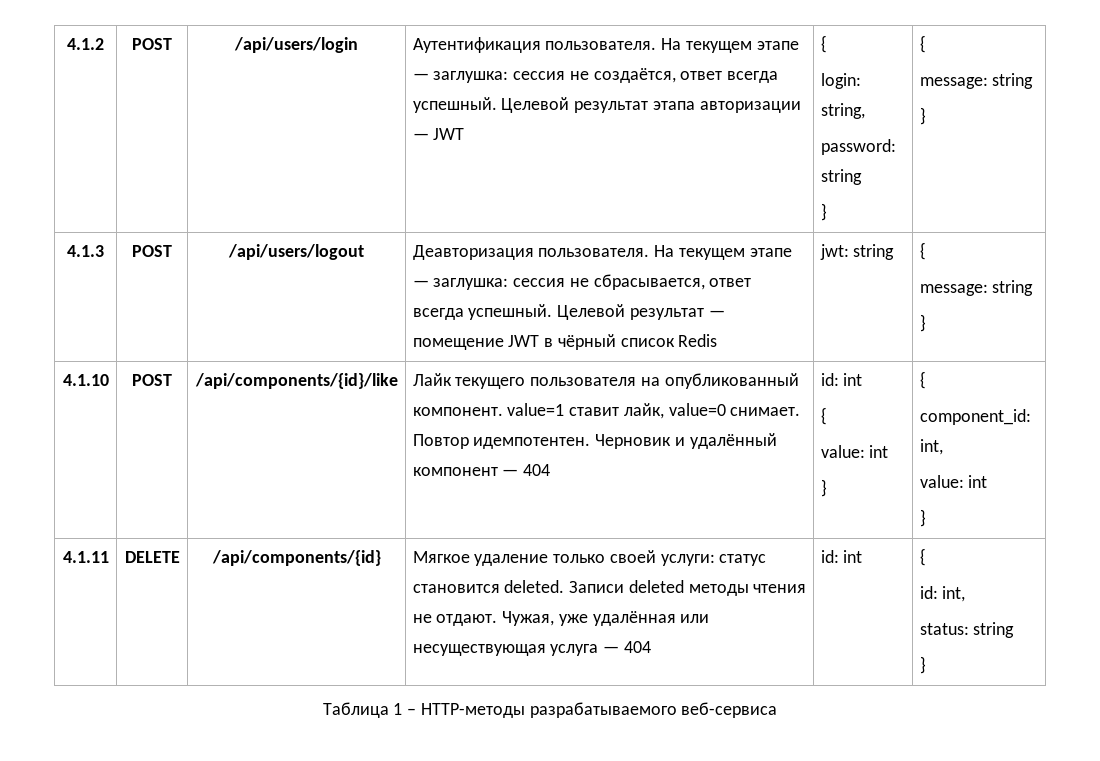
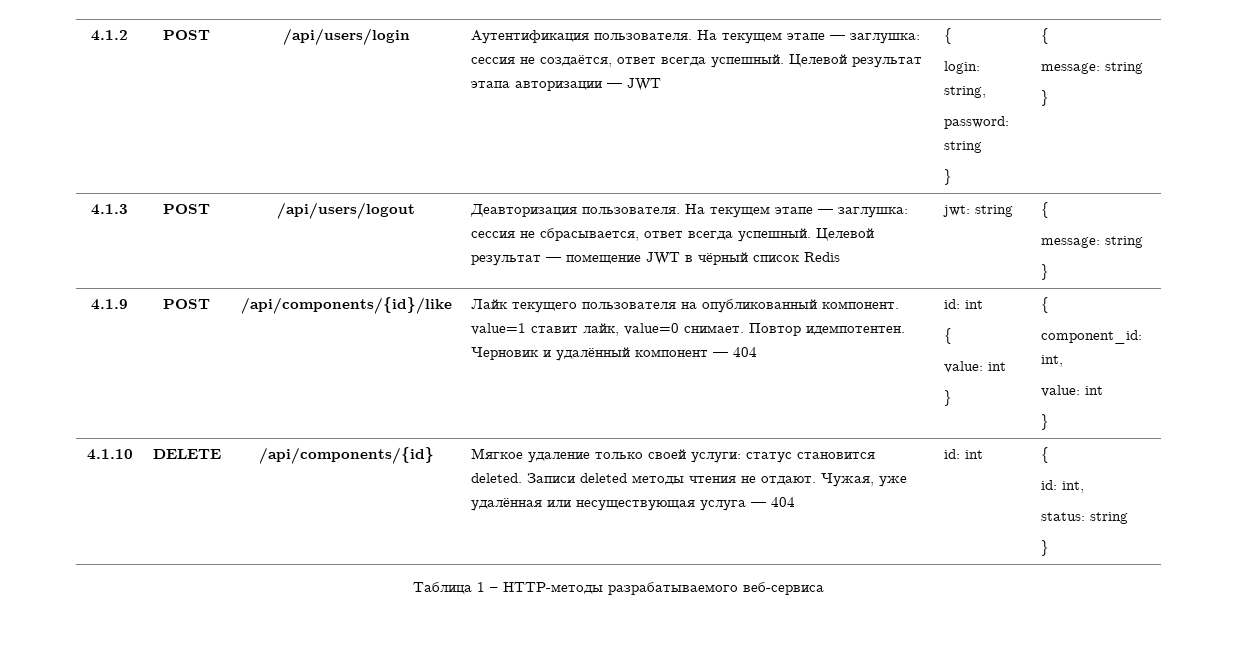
- 4.1.10 | POST | /api/components/{id}/like | Лайк текущего пользователя на опубликованный компонент. value=1 ставит лайк, value=0 снимает. Повтор идемпотентен. Черновик и удалённый компонент — 404 | id: int
+ 4.1.9 | POST | /api/components/{id}/like | Лайк текущего пользователя на опубликованный компонент. value=1 ставит лайк, value=0 снимает. Повтор идемпотентен. Черновик и удалённый компонент — 404 | id: int
- 4.1.11 | DELETE | /api/components/{id} | Мягкое удаление только своей услуги: статус становится deleted. Записи deleted методы чтения не отдают. Чужая, уже удалённая или несуществующая услуга — 404 | id: int | {
+ 4.1.10 | DELETE | /api/components/{id} | Мягкое удаление только своей услуги: статус становится deleted. Записи deleted методы чтения не отдают. Чужая, уже удалённая или несуществующая услуга — 404 | id: int | {

